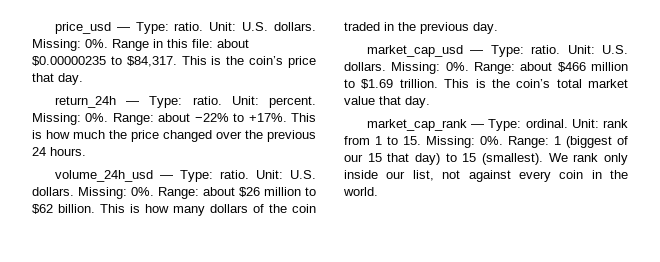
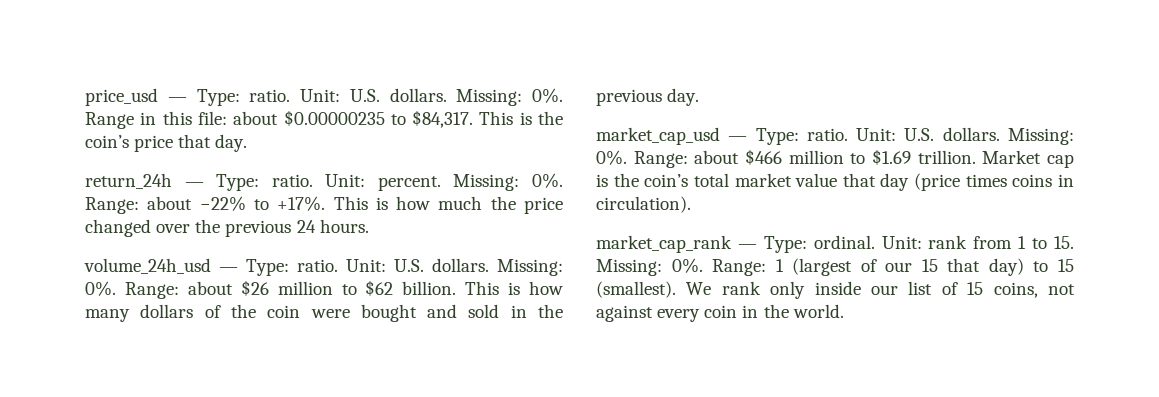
- This is how many dollars of the coin traded in the previous day.
+ This is how many dollars of the coin were bought and sold in the previous day.
- This is the coin’s total market value that day.
+ Market cap is the coin’s total market value that day (price times coins in circulation).
- Range: 1 (biggest of our 15 that day) to 15 (smallest).
+ Range: 1 (largest of our 15 that day) to 15 (smallest).
- We rank only inside our list, not against every coin in the world.
+ We rank only inside our list of 15 coins, not against every coin in the world.

